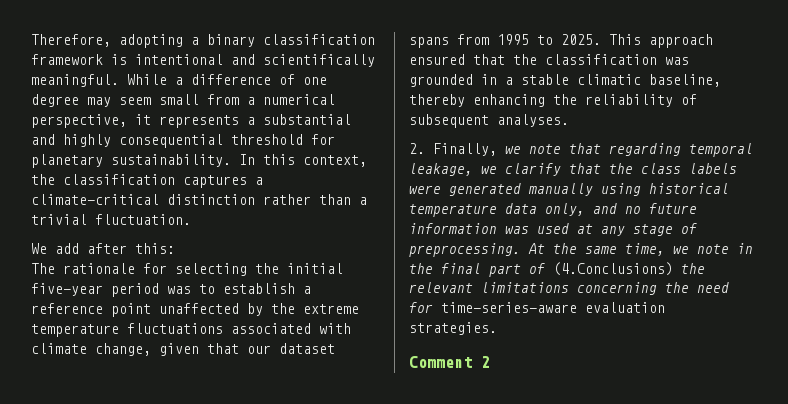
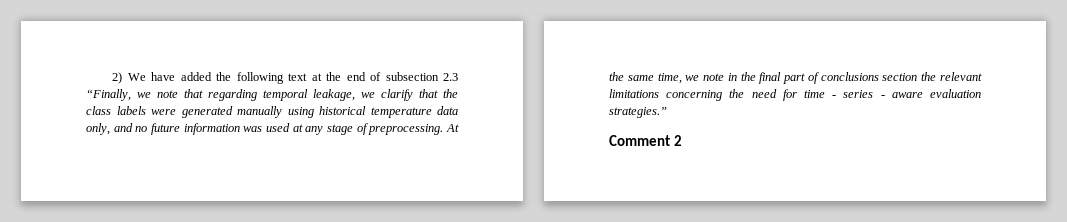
- Therefore, adopting a binary classification framework is intentional and scientifically meaningful. While a difference of one degree may seem small from a numerical perspective, it represents a substantial and highly consequential threshold for planetary sustainability. In this context, the classification captures a climate-critical distinction rather than a trivial fluctuation.
- We add after this:
- The rationale for selecting the initial five-year period was to establish a reference point unaffected by the extreme temperature fluctuations associated with climate change, given that our dataset spans from 1995 to 2025. This approach ensured that the classification was grounded in a stable climatic baseline, thereby enhancing the reliability of subsequent analyses.
- 2. Finally, we note that regarding temporal leakage, we clarify that the class labels were generated manually using historical temperature data only, and no future information was used at any stage of preprocessing.
+ 2) We have added the following text at the end of subsection 2.3 “Finally, we note that regarding temporal leakage, we clarify that the class labels were generated manually using historical temperature data only, and no future information was used at any stage of preprocessing.
- At the same time, we note in the final part of (4.Conclusions) the relevant limitations concerning the need for time-series-aware evaluation strategies.
+ At the same time, we note in the final part of conclusions section the relevant limitations concerning the need for time - series - aware evaluation strategies.”

